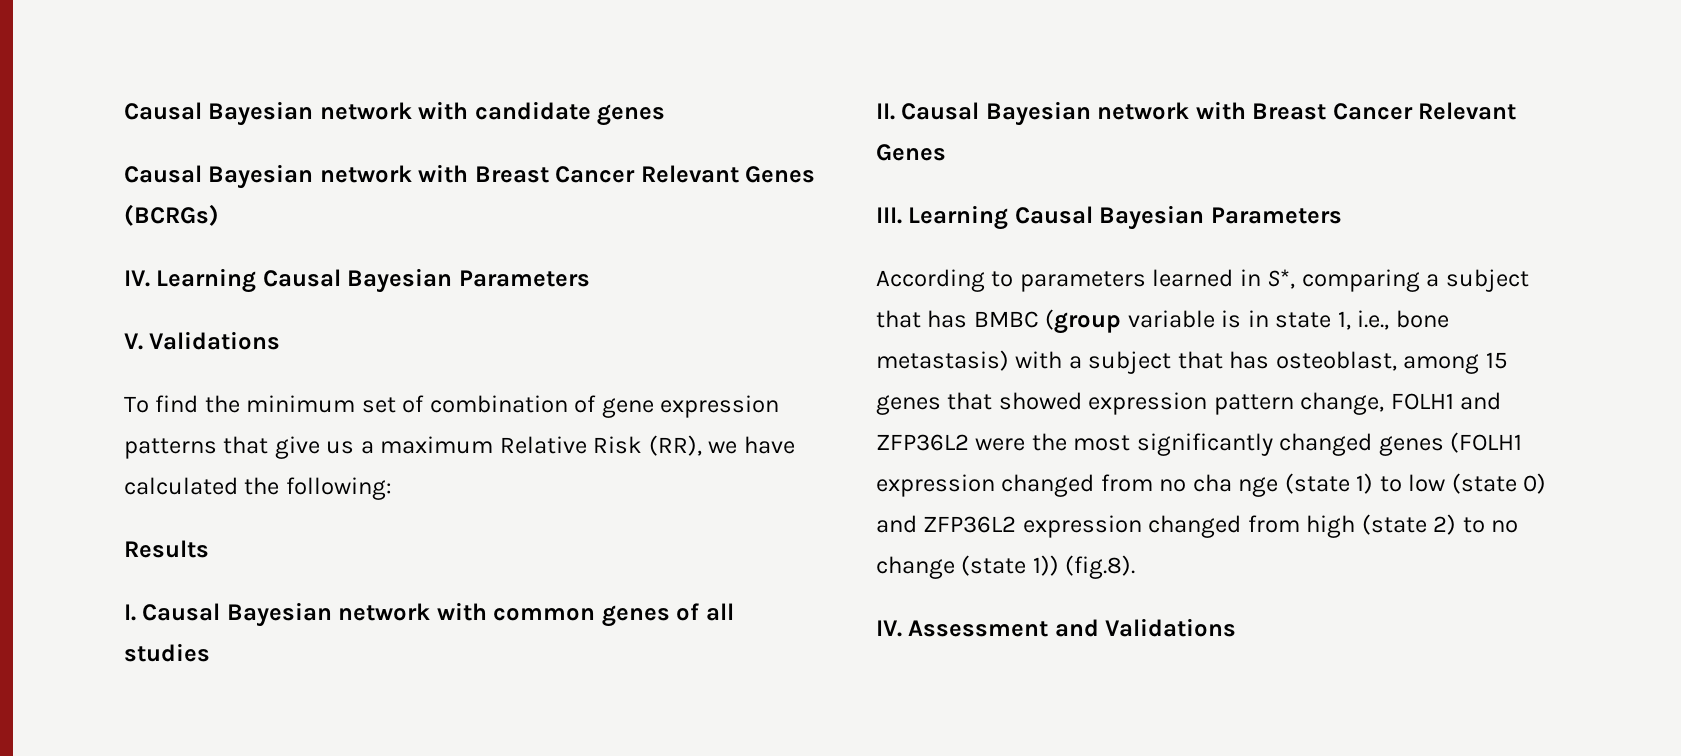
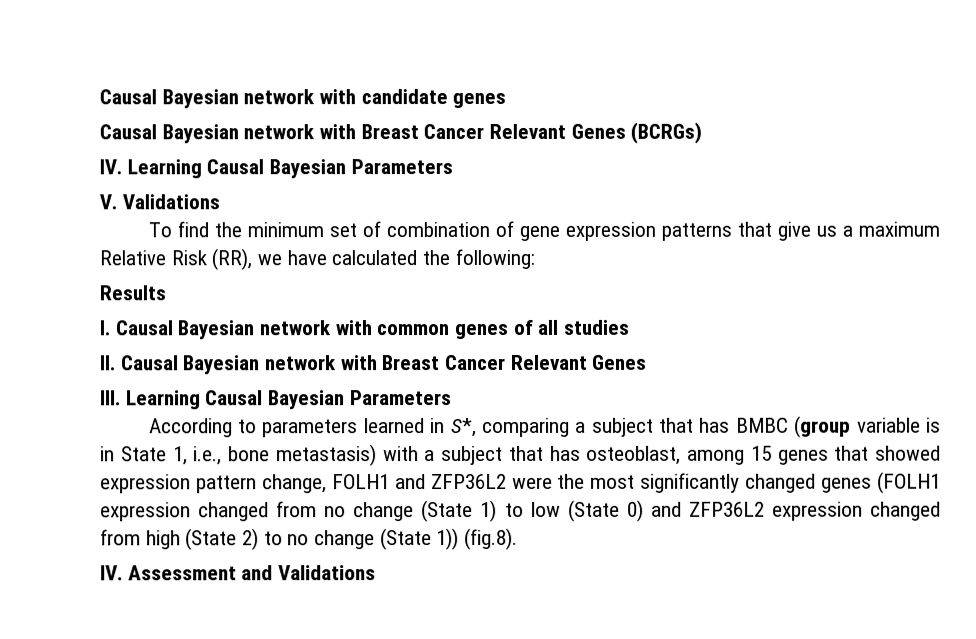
- According to parameters learned in S*, comparing a subject that has BMBC (group variable is in state 1, i.e., bone metastasis) with a subject that has osteoblast, among 15 genes that showed expression pattern change, FOLH1 and ZFP36L2 were the most significantly changed genes (FOLH1 expression changed from no cha nge (state 1) to low (state 0) and ZFP36L2 expression changed from high (state 2) to no change (state 1)) (fig.8).
+ According to parameters learned in S*, comparing a subject that has BMBC (group variable is in State 1, i.e., bone metastasis) with a subject that has osteoblast, among 15 genes that showed expression pattern change, FOLH1 and ZFP36L2 were the most significantly changed genes (FOLH1 expression changed from no change (State 1) to low (State 0) and ZFP36L2 expression changed from high (State 2) to no change (State 1)) (fig.8).

